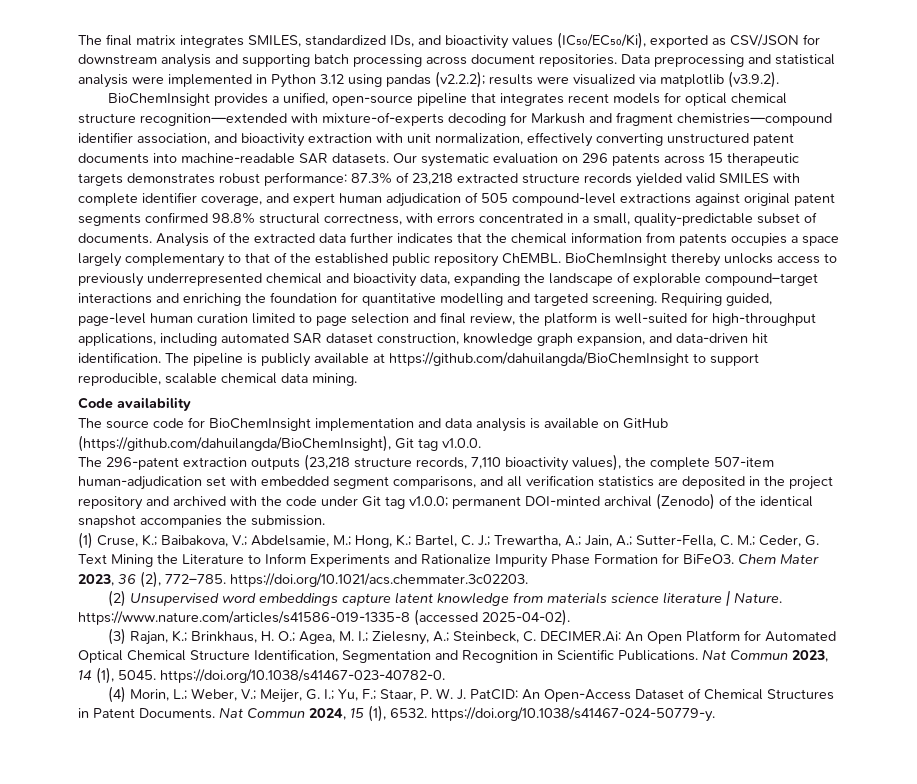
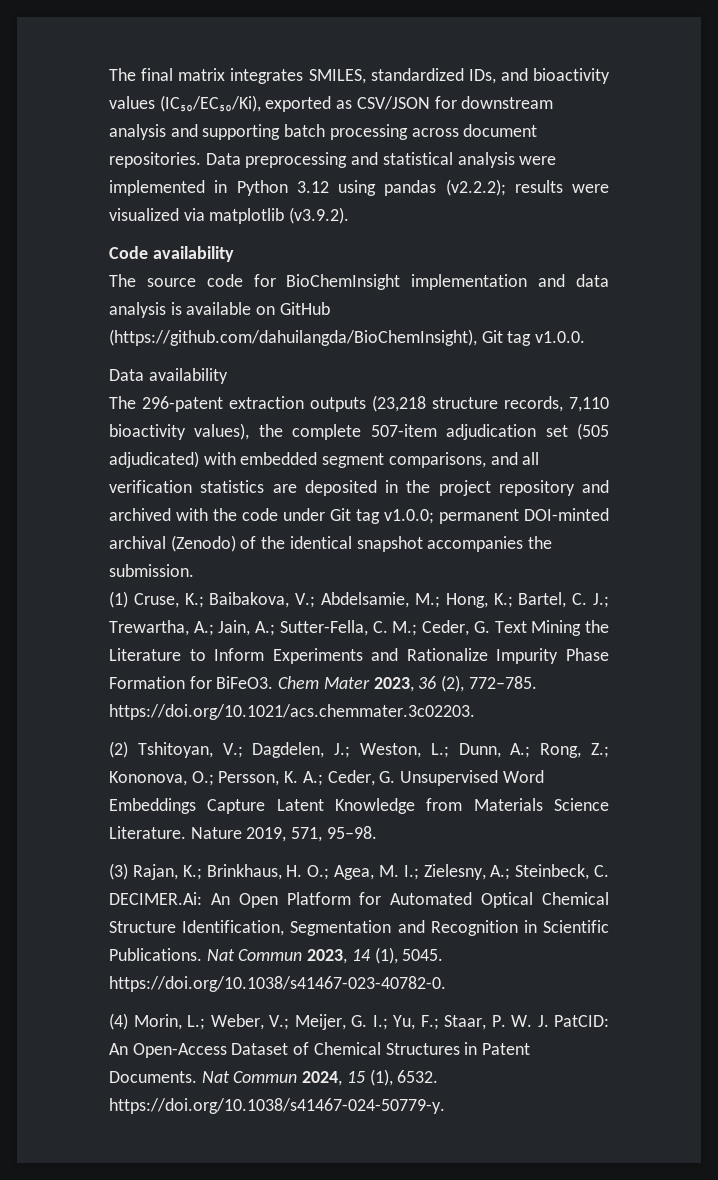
- BioChemInsight provides a unified, open-source pipeline that integrates recent models for optical chemical structure recognition—extended with mixture-of-experts decoding for Markush and fragment chemistries—compound identifier association, and bioactivity extraction with unit normalization, effectively converting unstructured patent documents into machine-readable SAR datasets. Our systematic evaluation on 296 patents across 15 therapeutic targets demonstrates robust performance: 87.3% of 23,218 extracted structure records yielded valid SMILES with complete identifier coverage, and expert human adjudication of 505 compound-level extractions against original patent segments confirmed 98.8% structural correctness, with errors concentrated in a small, quality-predictable subset of documents. Analysis of the extracted data further indicates that the chemical information from patents occupies a space largely complementary to that of the established public repository ChEMBL. BioChemInsight thereby unlocks access to previously underrepresented chemical and bioactivity data, expanding the landscape of explorable compound–target interactions and enriching the foundation for quantitative modelling and targeted screening. Requiring guided, page-level human curation limited to page selection and final review, the platform is well-suited for high-throughput applications, including automated SAR dataset construction, knowledge graph expansion, and data-driven hit identification. The pipeline is publicly available at https://github.com/dahuilangda/BioChemInsight to support reproducible, scalable chemical data mining.
+ Data availability
- The 296-patent extraction outputs (23,218 structure records, 7,110 bioactivity values), the complete 507-item human-adjudication set with embedded segment comparisons, and all verification statistics are deposited in the project repository and archived with the code under Git tag v1.0.0; permanent DOI-minted archival (Zenodo) of the identical snapshot accompanies the submission.
+ The 296-patent extraction outputs (23,218 structure records, 7,110 bioactivity values), the complete 507-item adjudication set (505 adjudicated) with embedded segment comparisons, and all verification statistics are deposited in the project repository and archived with the code under Git tag v1.0.0; permanent DOI-minted archival (Zenodo) of the identical snapshot accompanies the submission.
- (2) Unsupervised word embeddings capture latent knowledge from materials science literature | Nature. https://www.nature.com/articles/s41586-019-1335-8 (accessed 2025-04-02).
+ (2) Tshitoyan, V.; Dagdelen, J.; Weston, L.; Dunn, A.; Rong, Z.; Kononova, O.; Persson, K. A.; Ceder, G. Unsupervised Word Embeddings Capture Latent Knowledge from Materials Science Literature. Nature 2019, 571, 95–98.

